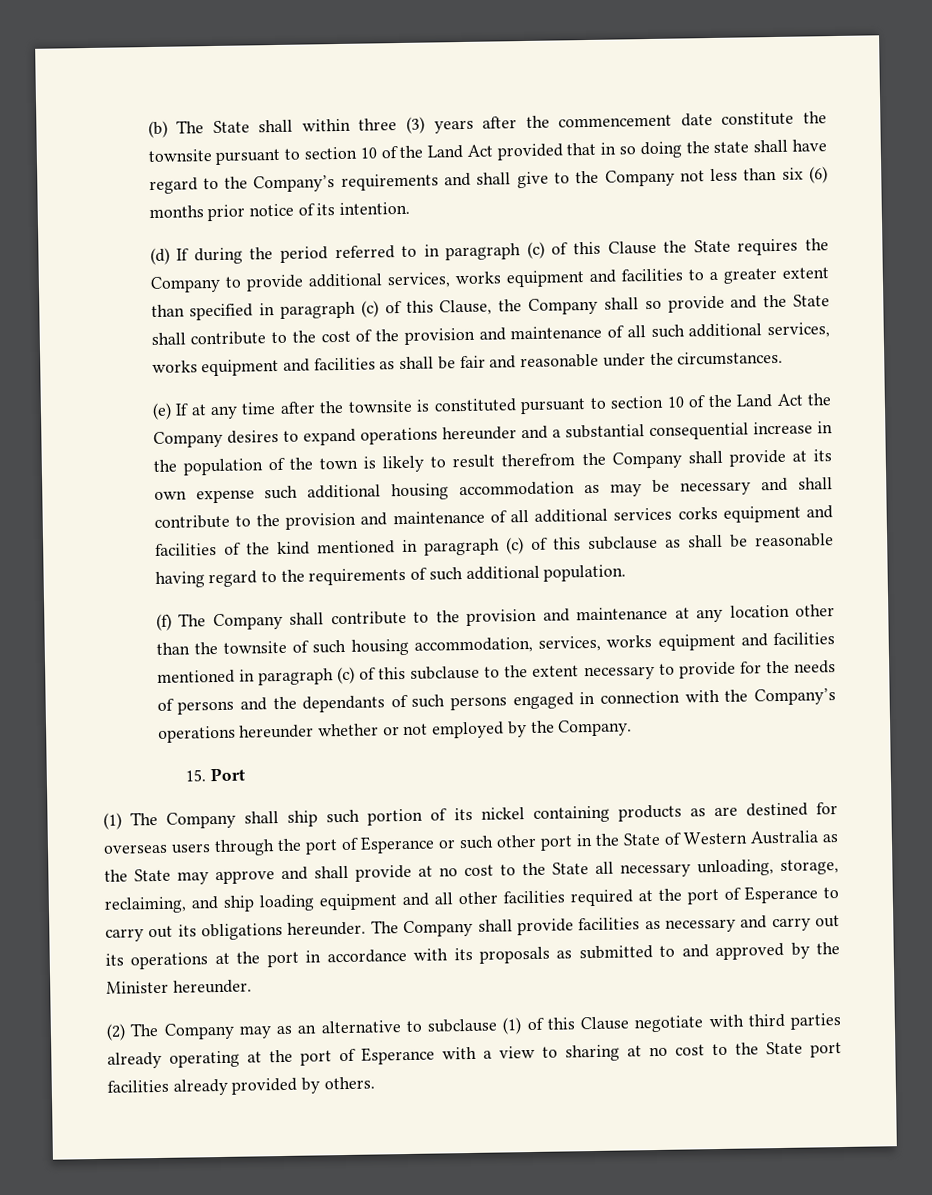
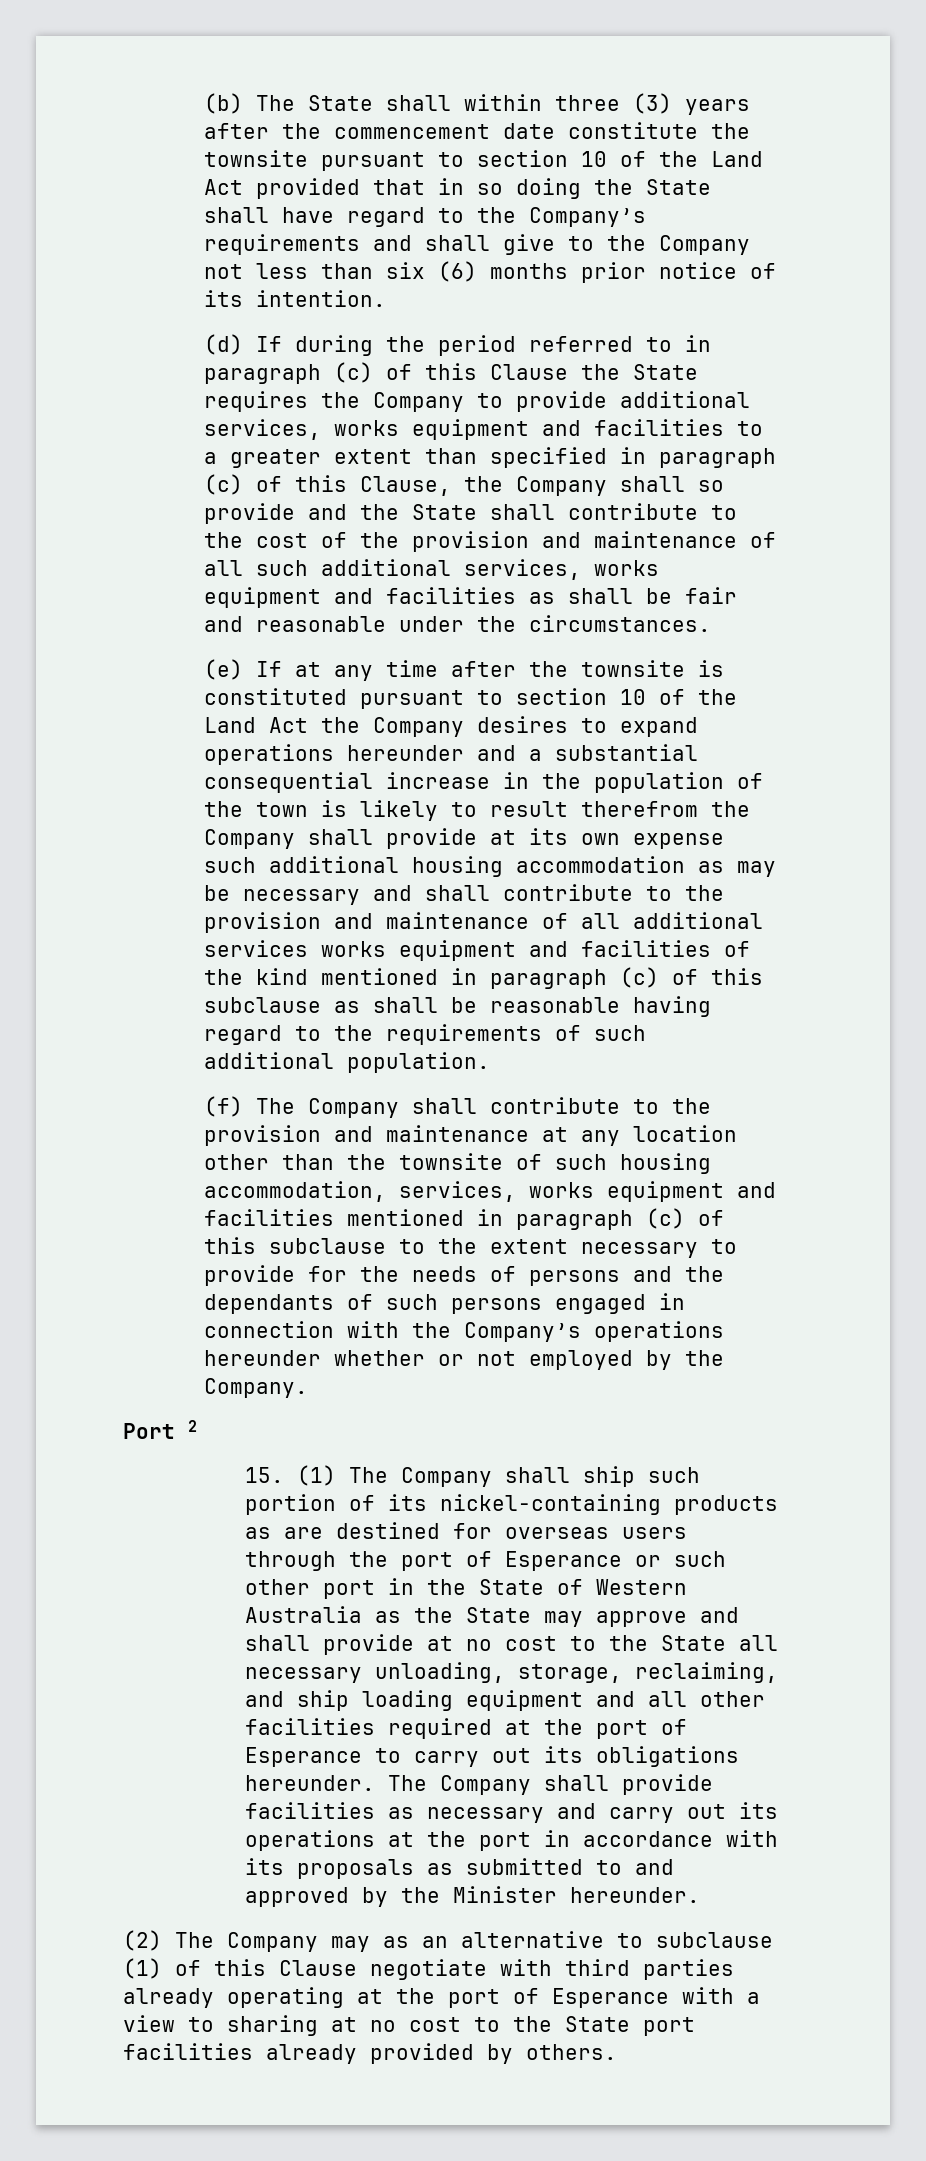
- (b) The State shall within three (3) years after the commencement date constitute the townsite pursuant to section 10 of the Land Act provided that in so doing the state shall have regard to the Company’s requirements and shall give to the Company not less than six (6) months prior notice of its intention.
+ (b) The State shall within three (3) years after the commencement date constitute the townsite pursuant to section 10 of the Land Act provided that in so doing the State shall have regard to the Company’s requirements and shall give to the Company not less than six (6) months prior notice of its intention.
- (e) If at any time after the townsite is constituted pursuant to section 10 of the Land Act the Company desires to expand operations hereunder and a substantial consequential increase in the population of the town is likely to result therefrom the Company shall provide at its own expense such additional housing accommodation as may be necessary and shall contribute to the provision and maintenance of all additional services corks equipment and facilities of the kind mentioned in paragraph (c) of this subclause as shall be reasonable having regard to the requirements of such additional population.
+ (e) If at any time after the townsite is constituted pursuant to section 10 of the Land Act the Company desires to expand operations hereunder and a substantial consequential increase in the population of the town is likely to result therefrom the Company shall provide at its own expense such additional housing accommodation as may be necessary and shall contribute to the provision and maintenance of all additional services works equipment and facilities of the kind mentioned in paragraph (c) of this subclause as shall be reasonable having regard to the requirements of such additional population.
+ Port 2
- 15. Port
- (1) The Company shall ship such portion of its nickel containing products as are destined for overseas users through the port of Esperance or such other port in the State of Western Australia as the State may approve and shall provide at no cost to the State all necessary unloading, storage, reclaiming, and ship loading equipment and all other facilities required at the port of Esperance to carry out its obligations hereunder.
+ 15. (1) The Company shall ship such portion of its nickel-containing products as are destined for overseas users through the port of Esperance or such other port in the State of Western Australia as the State may approve and shall provide at no cost to the State all necessary unloading, storage, reclaiming, and ship loading equipment and all other facilities required at the port of Esperance to carry out its obligations hereunder.

